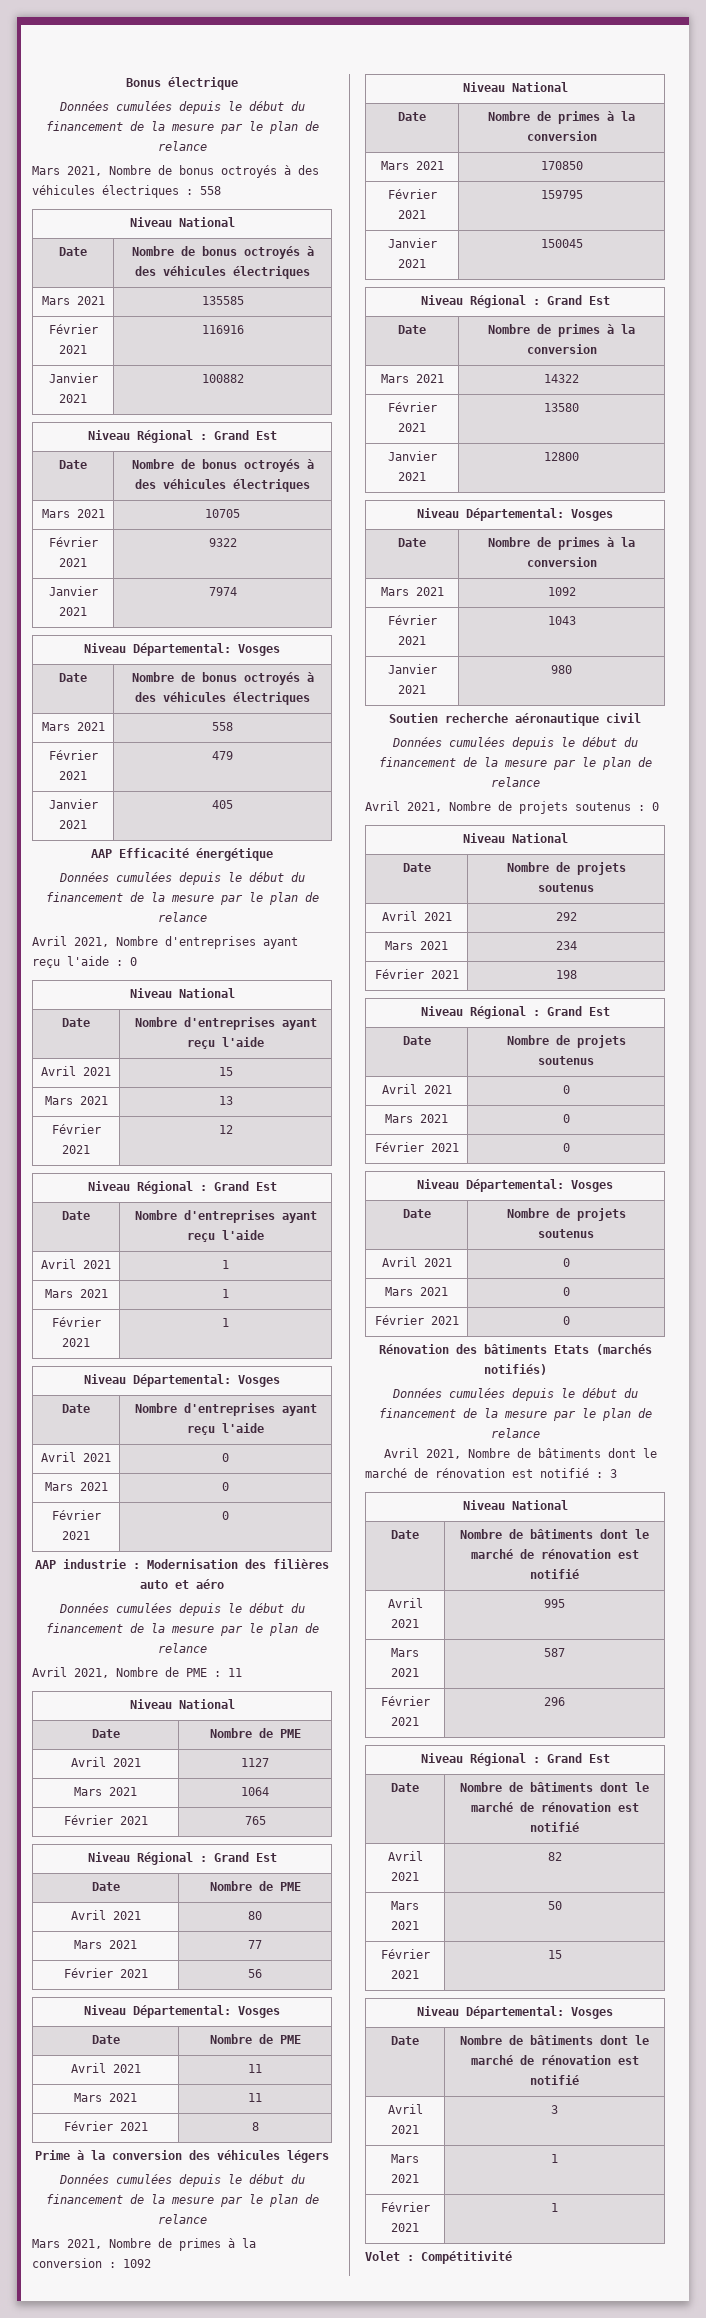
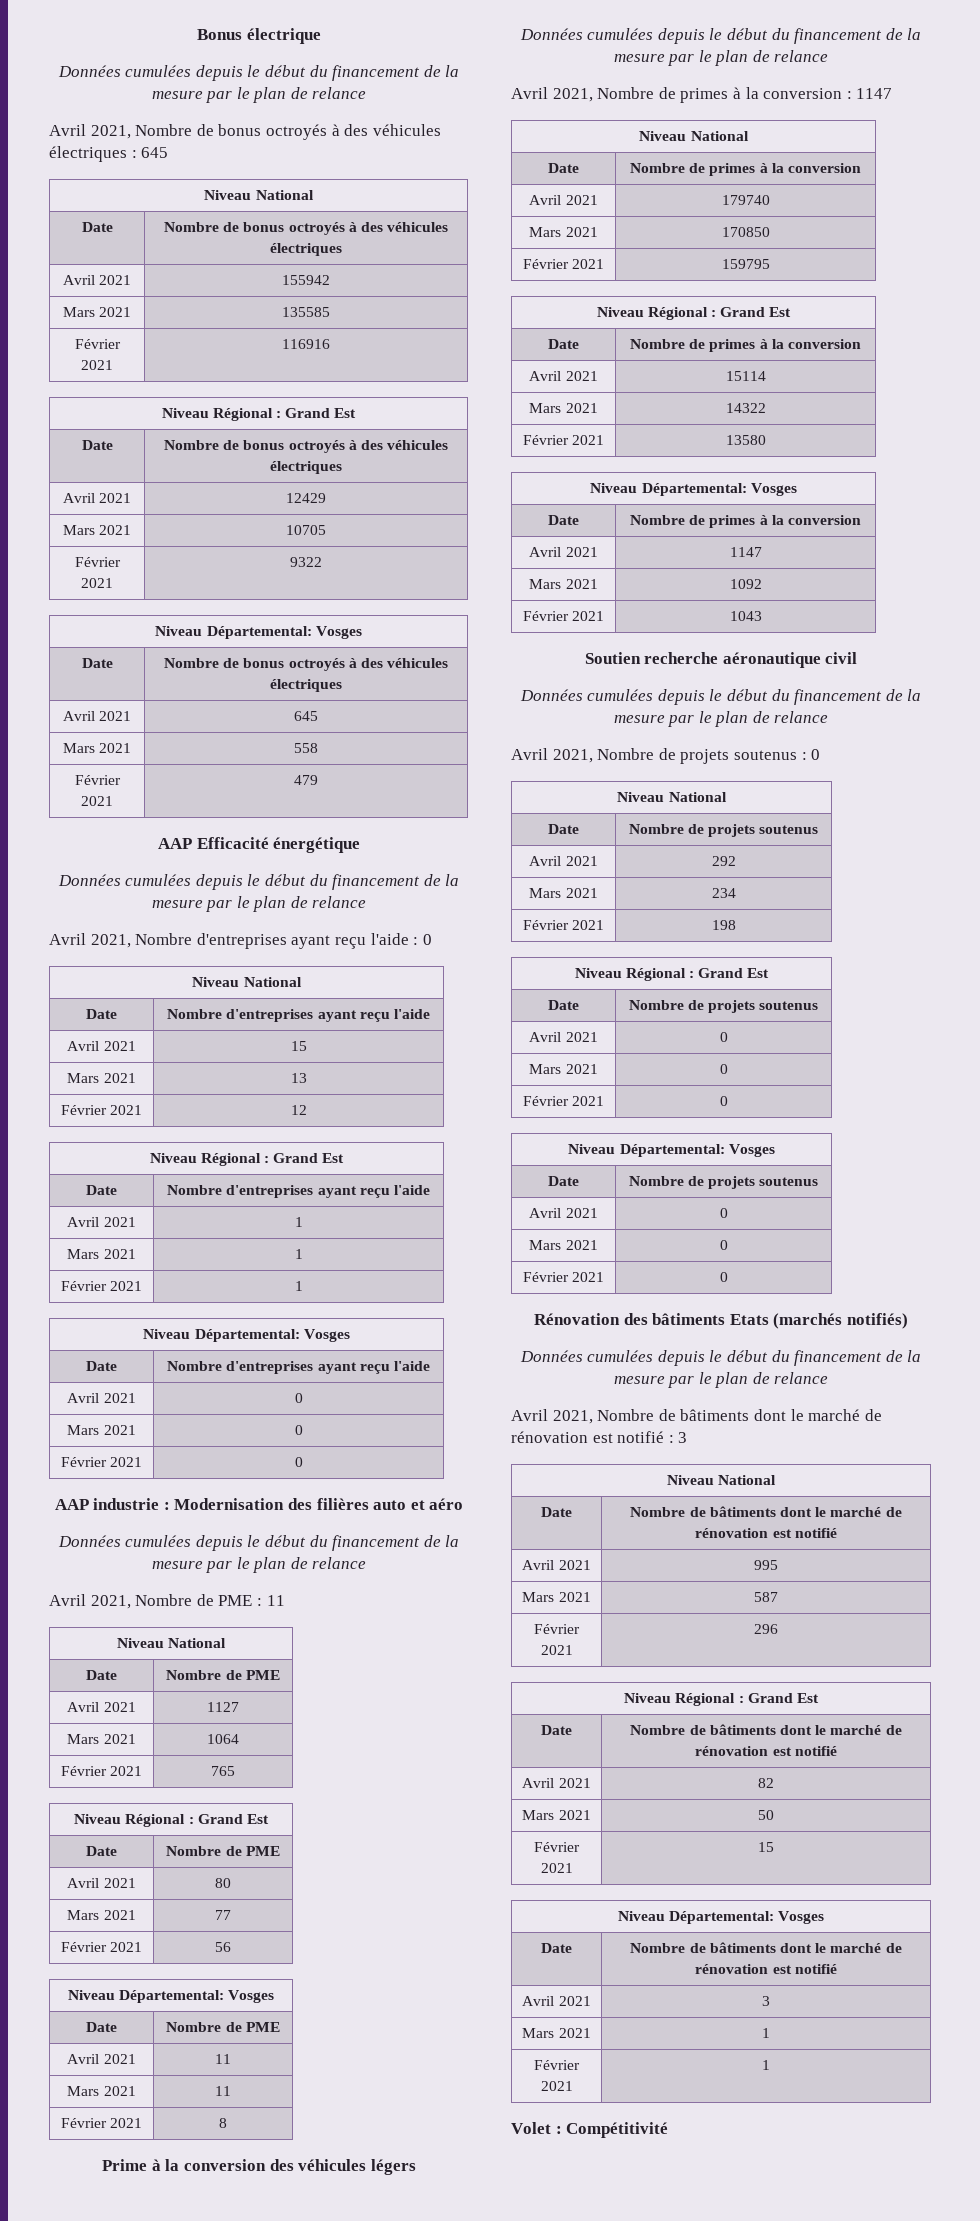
- Mars 2021, Nombre de bonus octroyés à des véhicules électriques : 558
+ Avril 2021, Nombre de bonus octroyés à des véhicules électriques : 645
+ Avril 2021 | 155942
- Janvier 2021 | 100882
+ Avril 2021 | 12429
- Janvier 2021 | 7974
+ Avril 2021 | 645
- Janvier 2021 | 405
- Mars 2021, Nombre de primes à la conversion : 1092
+ Avril 2021, Nombre de primes à la conversion : 1147
+ Avril 2021 | 179740
- Janvier 2021 | 150045
+ Avril 2021 | 15114
- Janvier 2021 | 12800
+ Avril 2021 | 1147
- Janvier 2021 | 980

